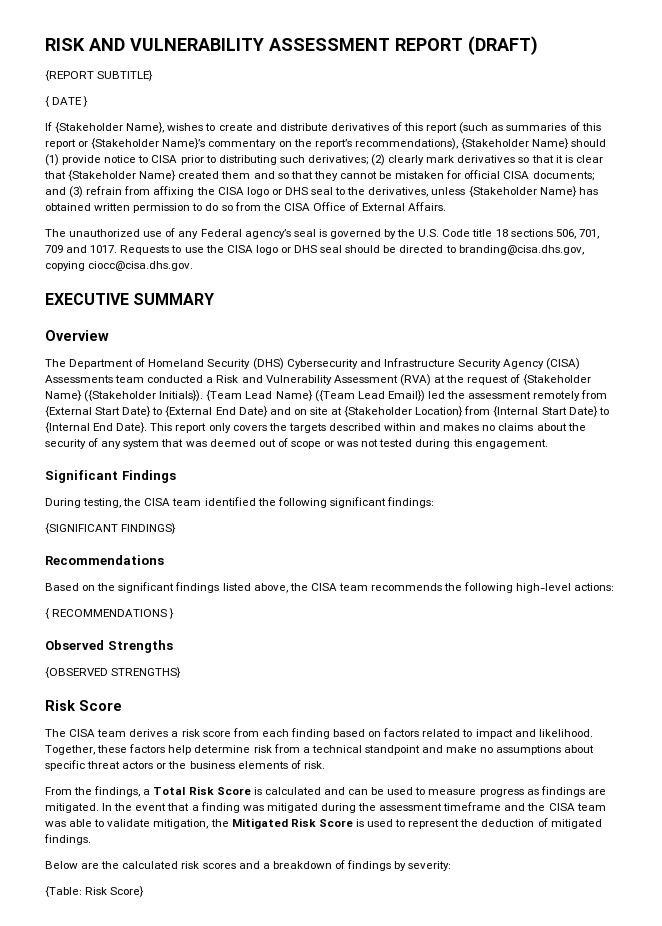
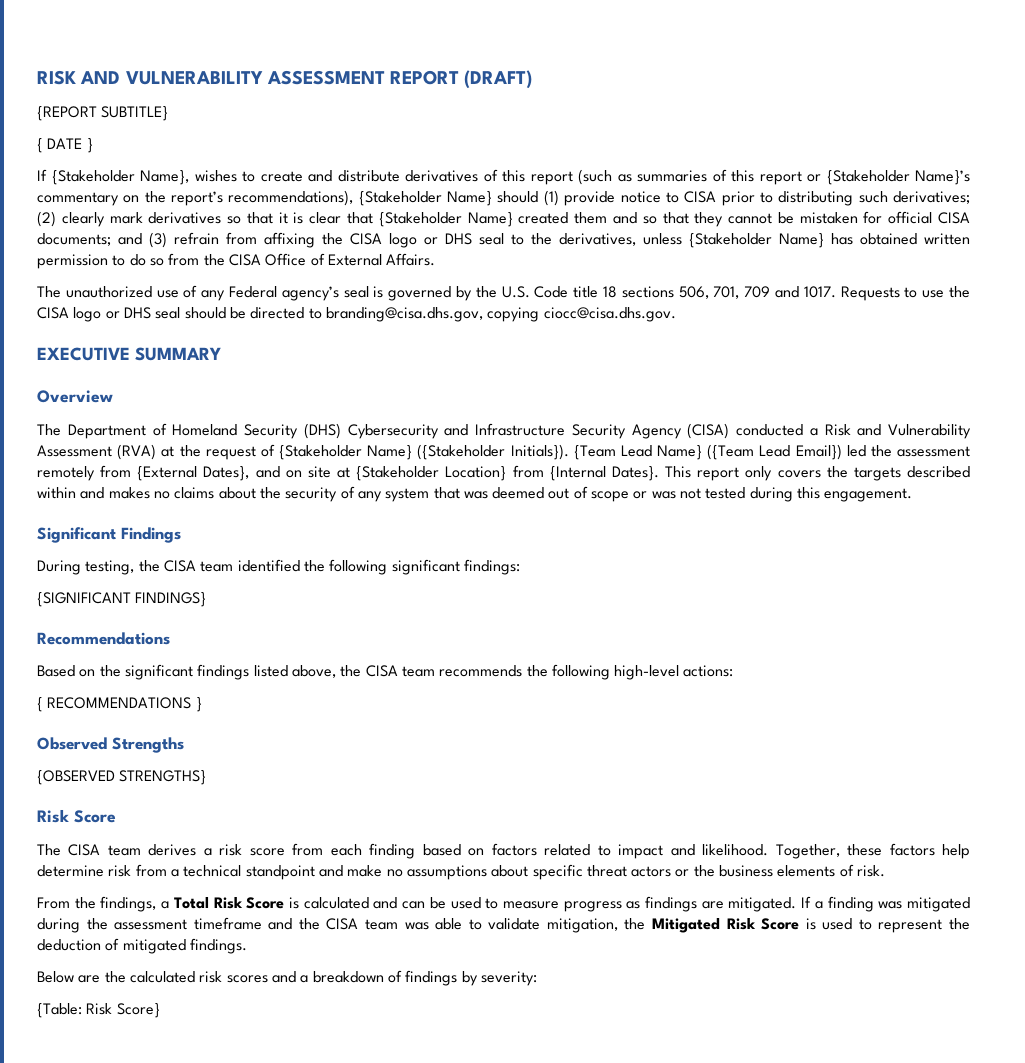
- The Department of Homeland Security (DHS) Cybersecurity and Infrastructure Security Agency (CISA) Assessments team conducted a Risk and Vulnerability Assessment (RVA) at the request of {Stakeholder Name} ({Stakeholder Initials}).
+ The Department of Homeland Security (DHS) Cybersecurity and Infrastructure Security Agency (CISA) conducted a Risk and Vulnerability Assessment (RVA) at the request of {Stakeholder Name} ({Stakeholder Initials}).
- {Team Lead Name} ({Team Lead Email}) led the assessment remotely from {External Start Date} to {External End Date} and on site at {Stakeholder Location} from {Internal Start Date} to {Internal End Date}.
+ {Team Lead Name} ({Team Lead Email}) led the assessment remotely from {External Dates}, and on site at {Stakeholder Location} from {Internal Dates}.
- In the event that a finding was mitigated during the assessment timeframe and the CISA team was able to validate mitigation, the Mitigated Risk Score is used to represent the deduction of mitigated findings.
+ If a finding was mitigated during the assessment timeframe and the CISA team was able to validate mitigation, the Mitigated Risk Score is used to represent the deduction of mitigated findings.

